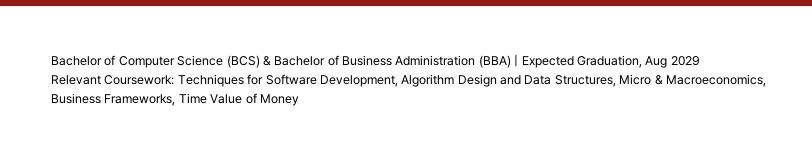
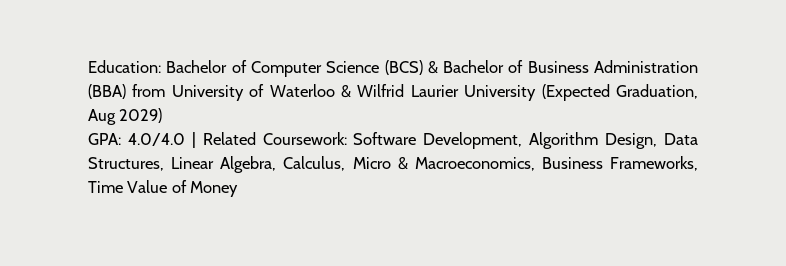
- Bachelor of Computer Science (BCS) & Bachelor of Business Administration (BBA) | Expected Graduation, Aug 2029
- Relevant Coursework: Techniques for Software Development, Algorithm Design and Data Structures, Micro & Macroeconomics, Business Frameworks, Time Value of Money
+ Education: Bachelor of Computer Science (BCS) & Bachelor of Business Administration (BBA) from University of Waterloo & Wilfrid Laurier University (Expected Graduation, Aug 2029)
+ GPA: 4.0/4.0 | Related Coursework: Software Development, Algorithm Design, Data Structures, Linear Algebra, Calculus, Micro & Macroeconomics, Business Frameworks, Time Value of Money

